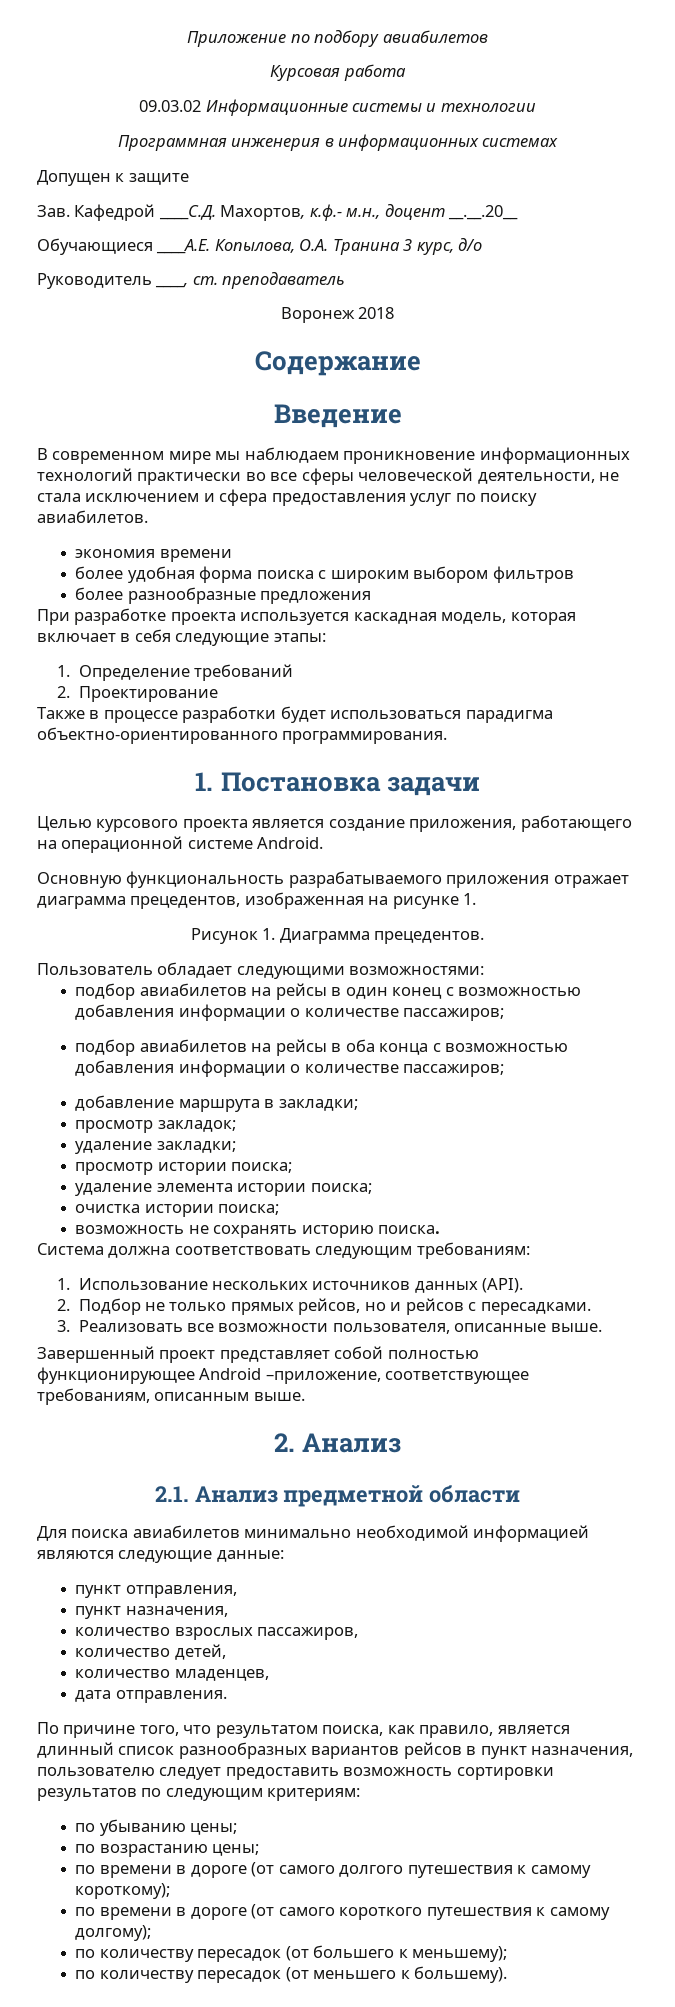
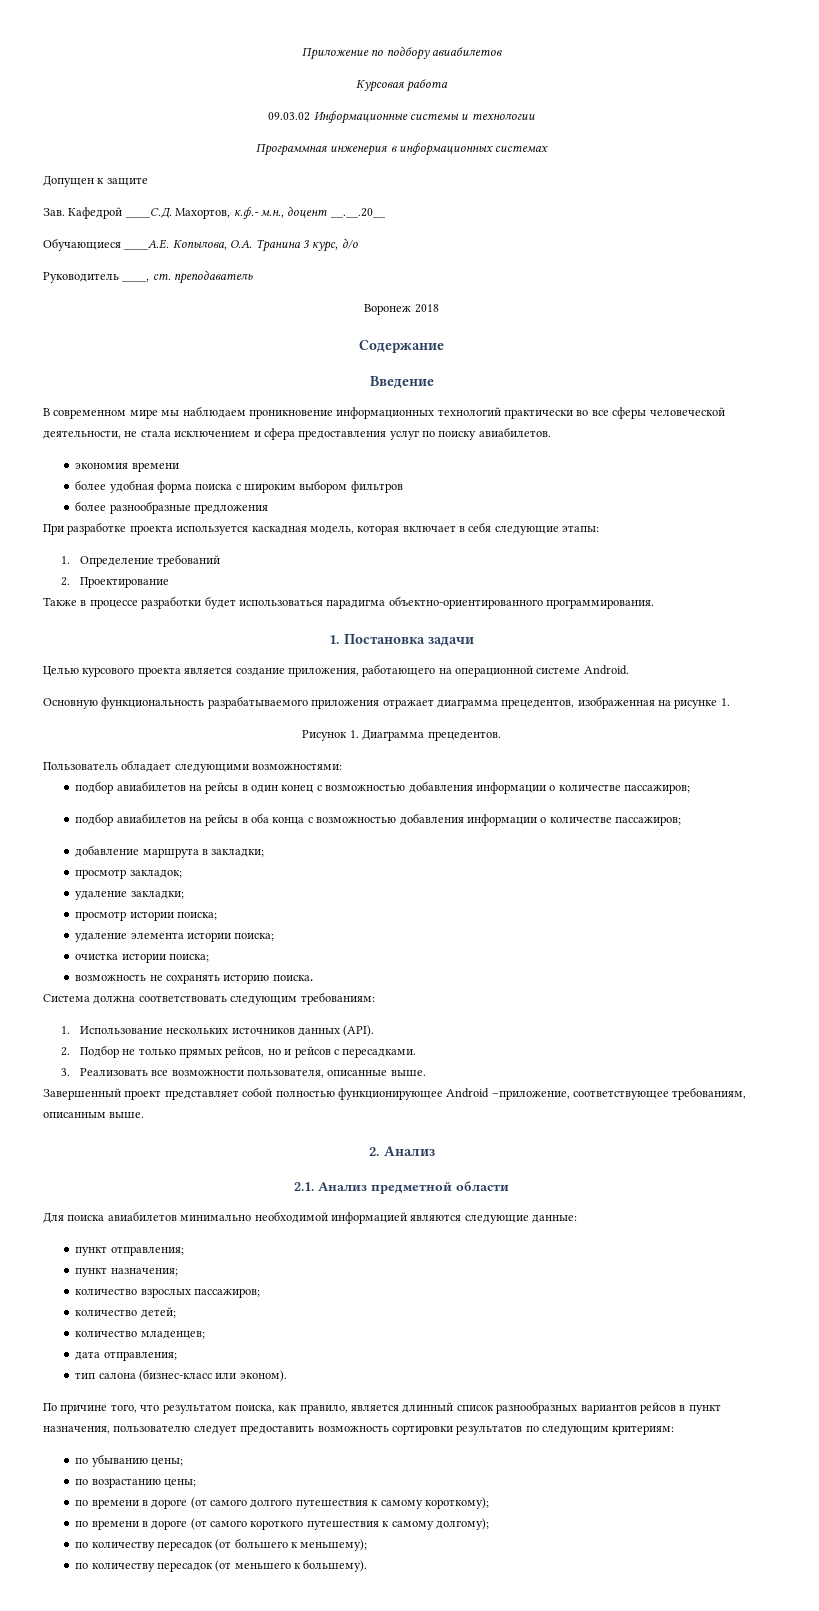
- пункт отправления,
- пункт назначения,
+ пункт отправления;
+ пункт назначения;
- количество взрослых пассажиров,
- количество детей,
- количество младенцев,
+ количество взрослых пассажиров;
+ количество детей;
+ количество младенцев;
- дата отправления.
+ дата отправления;
+ тип салона (бизнес-класс или эконом).

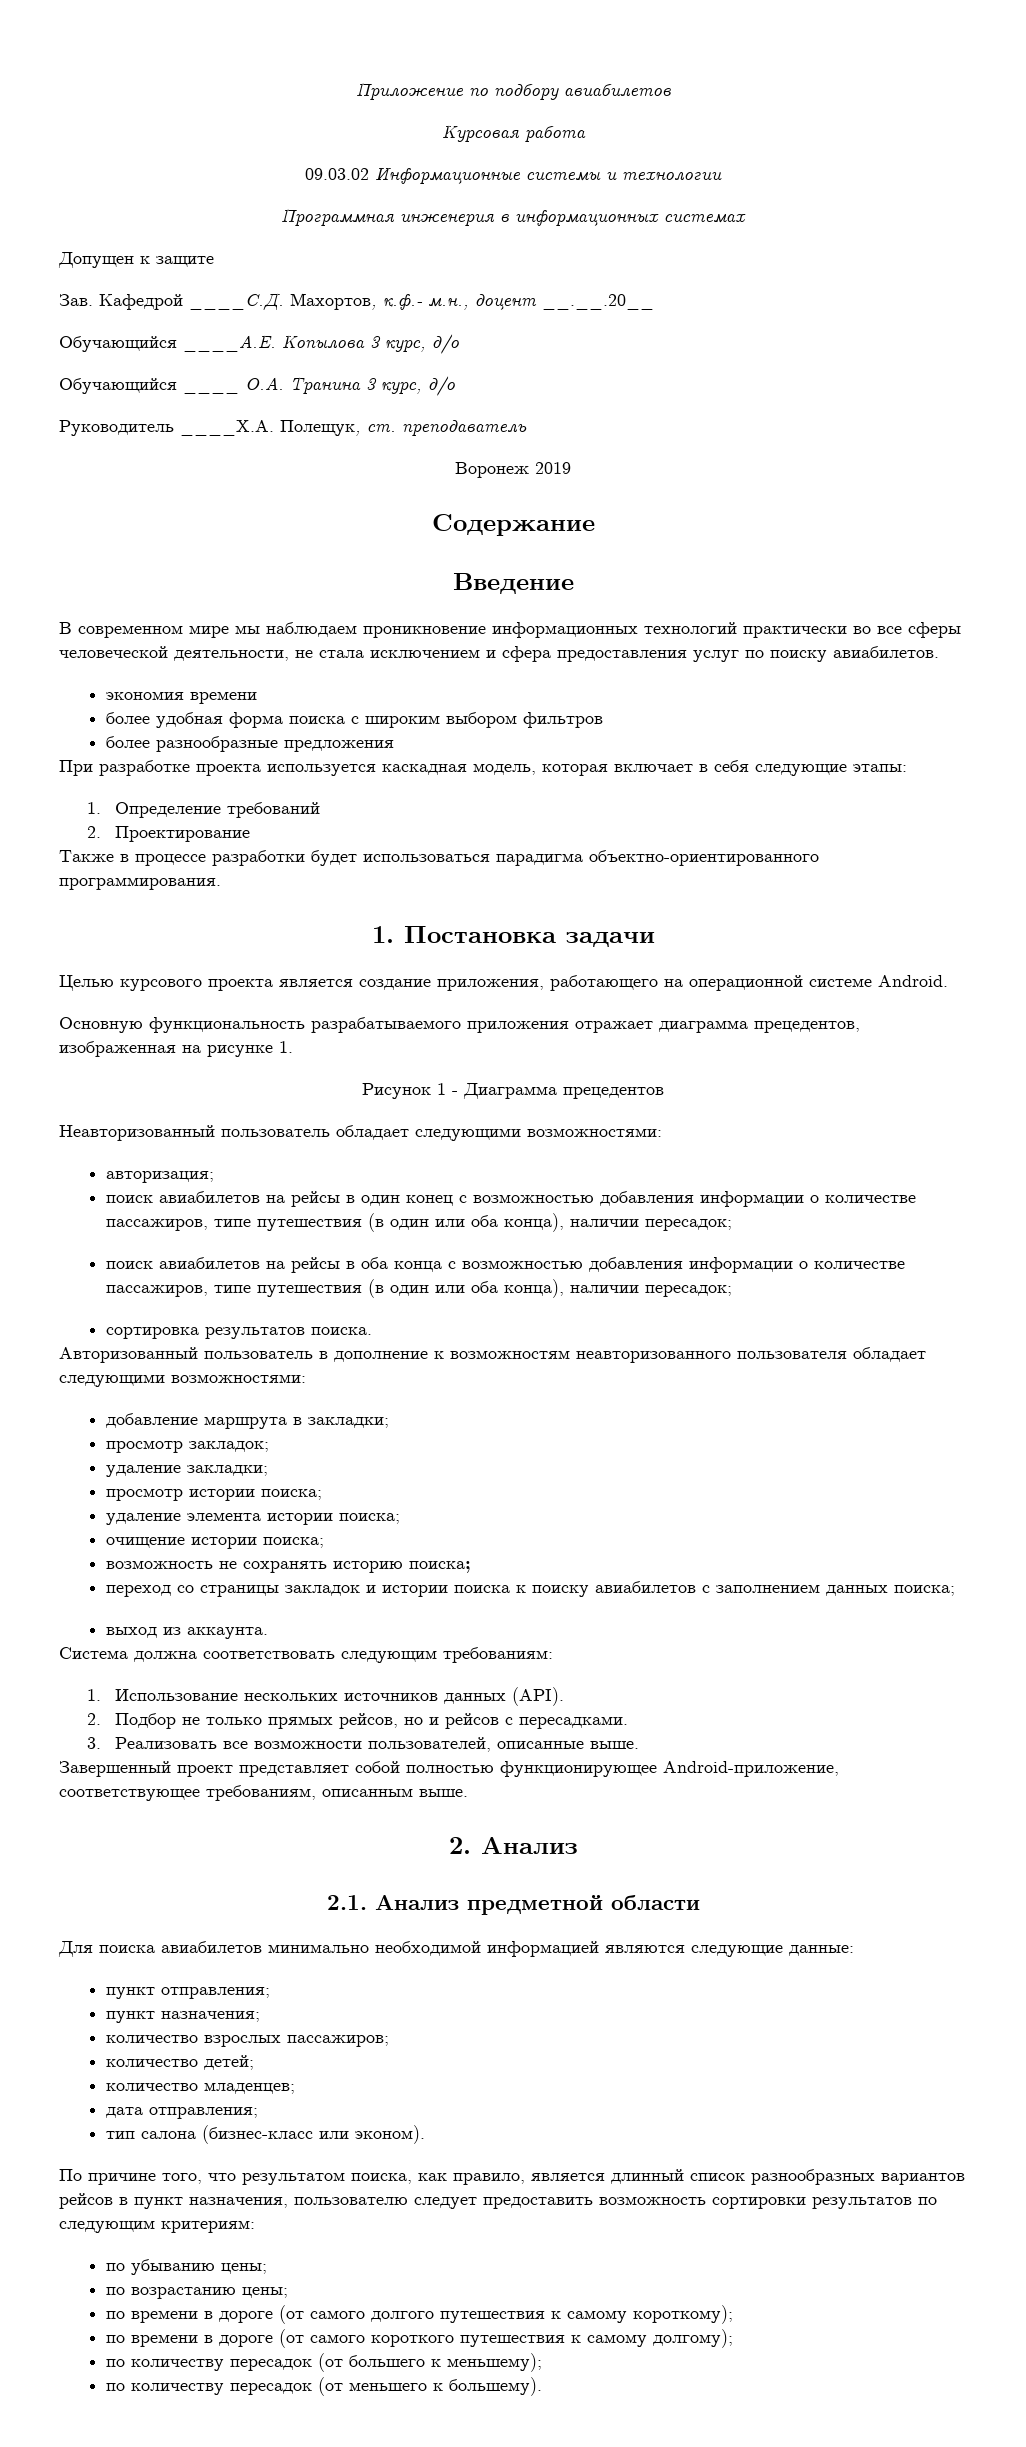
- Обучающиеся ____А.Е. Копылова, О.А. Транина 3 курс, д/о
+ Обучающийся ____А.Е. Копылова 3 курс, д/о
+ Обучающийся ____ О.А. Транина 3 курс, д/о
- Руководитель ____, ст. преподаватель
+ Руководитель ____Х.А. Полещук, ст. преподаватель
- Воронеж 2018
+ Воронеж 2019
- Рисунок 1. Диаграмма прецедентов.
- Пользователь обладает следующими возможностями:
- подбор авиабилетов на рейсы в один конец с возможностью добавления информации о количестве пассажиров;
- подбор авиабилетов на рейсы в оба конца с возможностью добавления информации о количестве пассажиров;
+ Рисунок 1 - Диаграмма прецедентов
+ Неавторизованный пользователь обладает следующими возможностями:
+ авторизация;
+ поиск авиабилетов на рейсы в один конец с возможностью добавления информации о количестве пассажиров, типе путешествия (в один или оба конца), наличии пересадок;
+ поиск авиабилетов на рейсы в оба конца с возможностью добавления информации о количестве пассажиров, типе путешествия (в один или оба конца), наличии пересадок;
+ сортировка результатов поиска.
+ Авторизованный пользователь в дополнение к возможностям неавторизованного пользователя обладает следующими возможностями:
- очистка истории поиска;
+ очищение истории поиска;
- возможность не сохранять историю поиска.
+ возможность не сохранять историю поиска;
+ переход со страницы закладок и истории поиска к поиску авиабилетов с заполнением данных поиска;
+ выход из аккаунта.
- 3. Реализовать все возможности пользователя, описанные выше.
+ 3. Реализовать все возможности пользователей, описанные выше.
- Завершенный проект представляет собой полностью функционирующее Android –приложение, соответствующее требованиям, описанным выше.
+ Завершенный проект представляет собой полностью функционирующее Android-приложение, соответствующее требованиям, описанным выше.

